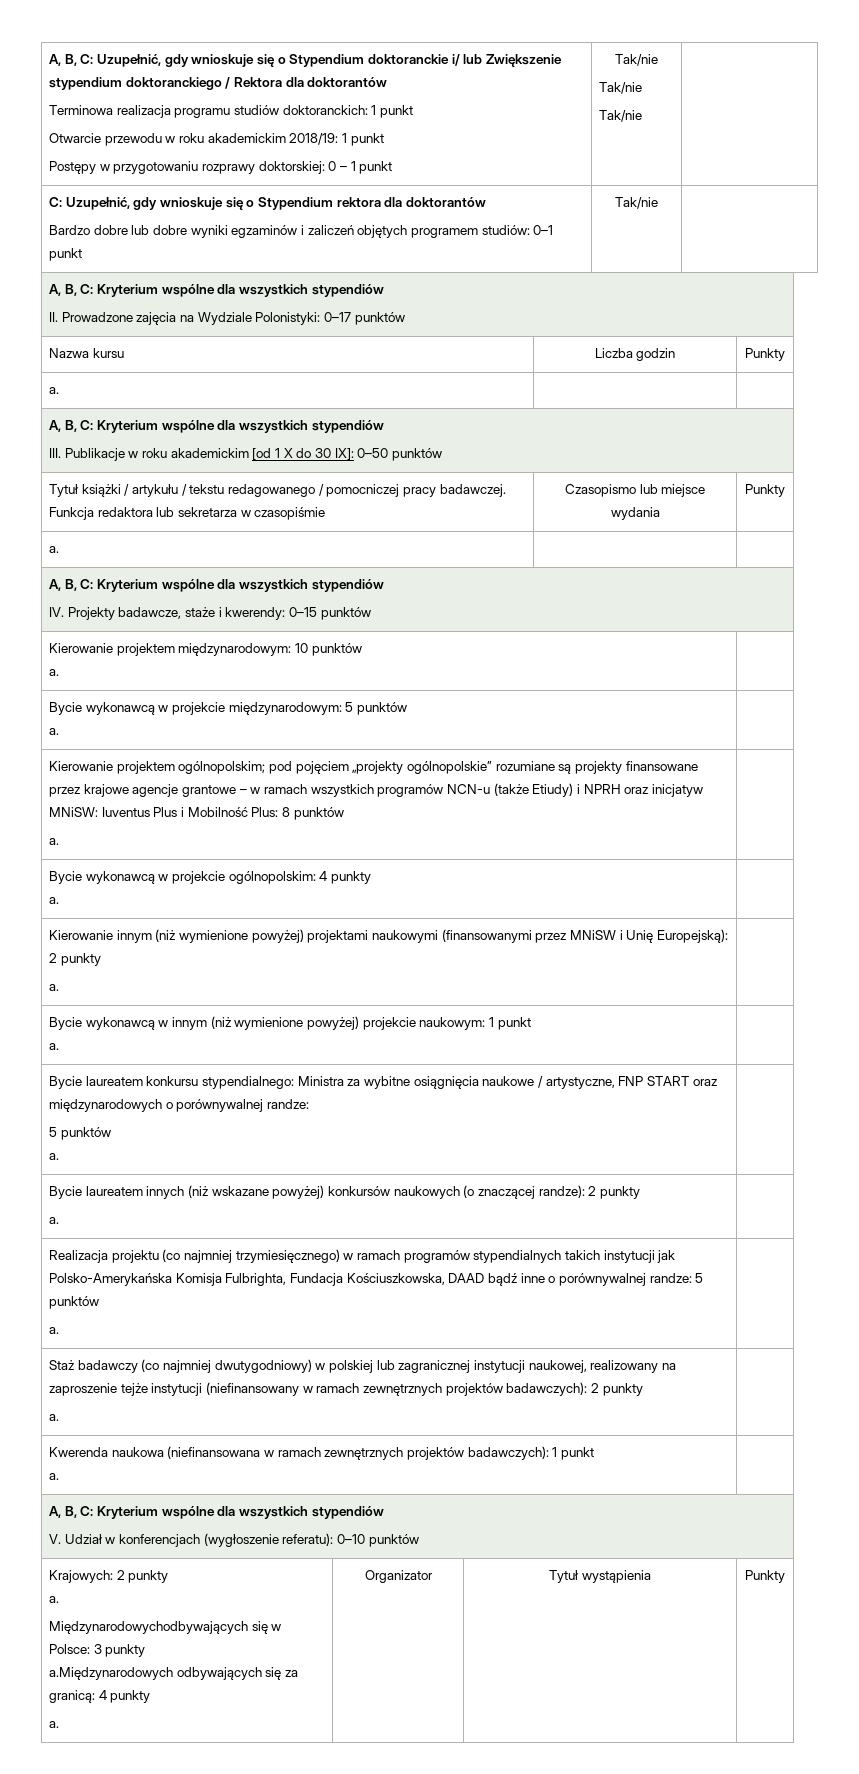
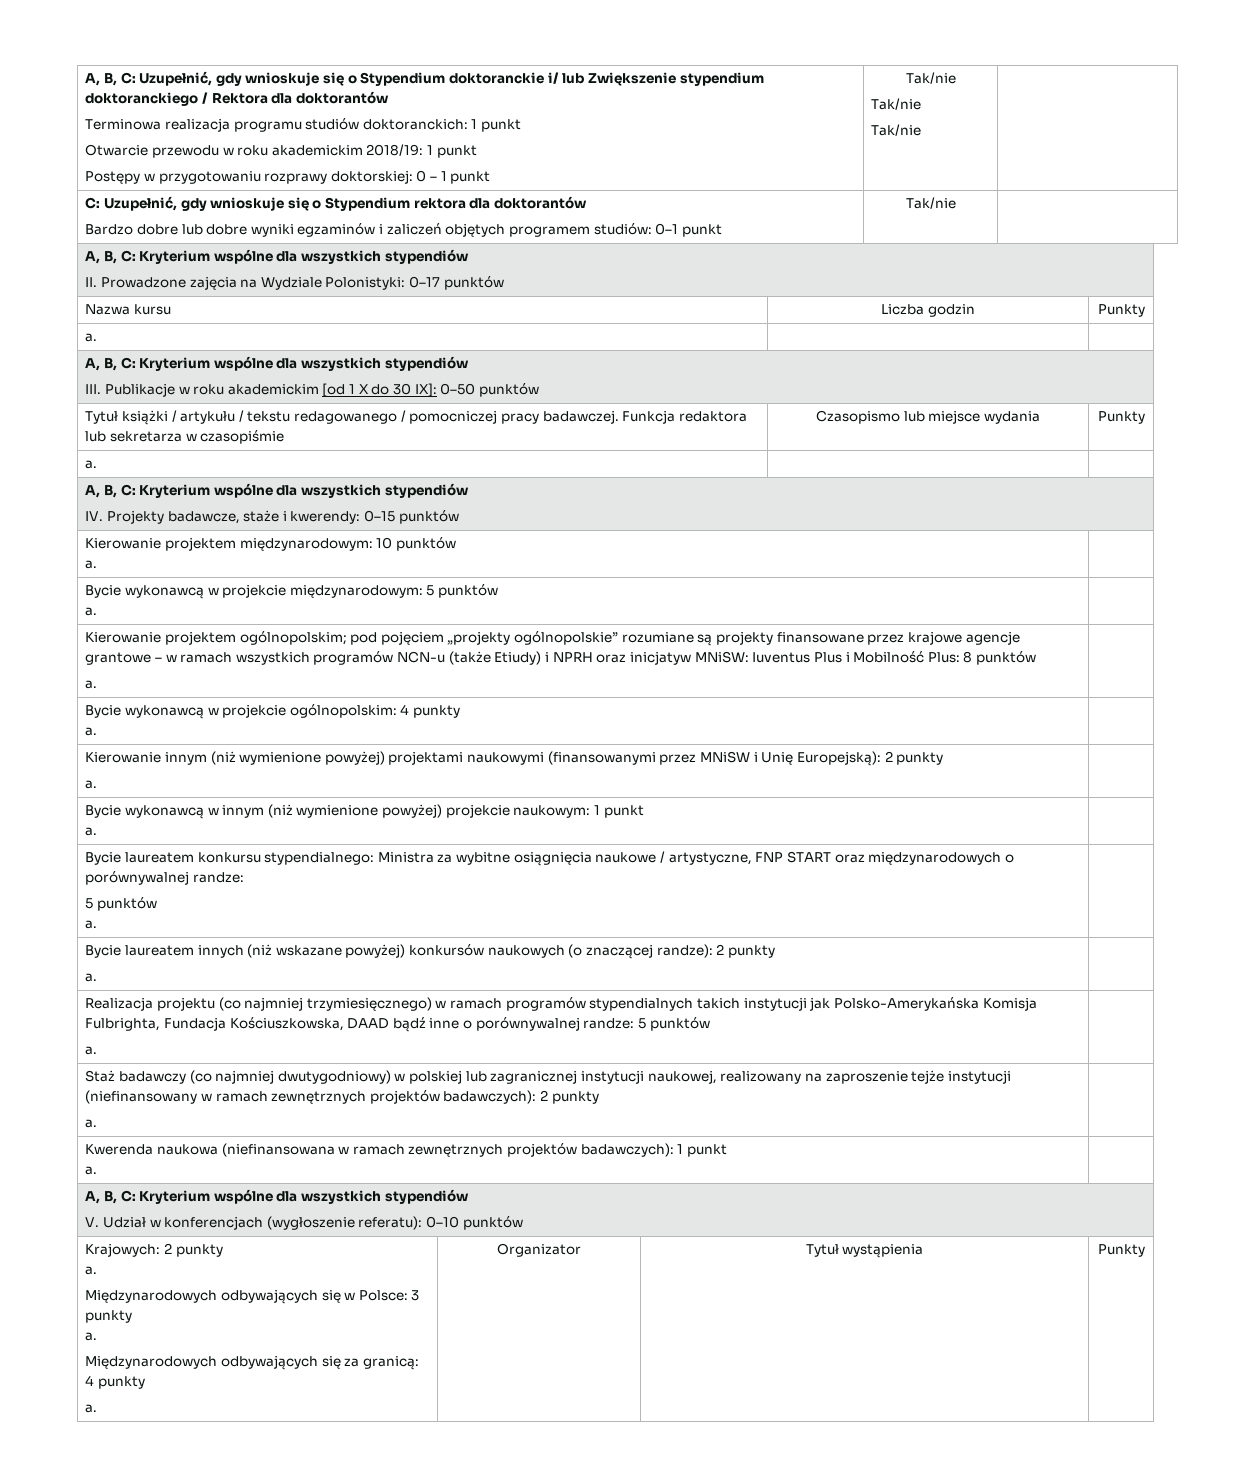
  Krajowych: 2 punkty
  a.
- Międzynarodowychodbywających się w Polsce: 3 punkty
- a.Międzynarodowych odbywających się za granicą: 4 punkty
+ Międzynarodowych odbywających się w Polsce: 3 punkty
+ a.
+ Międzynarodowych odbywających się za granicą: 4 punkty

